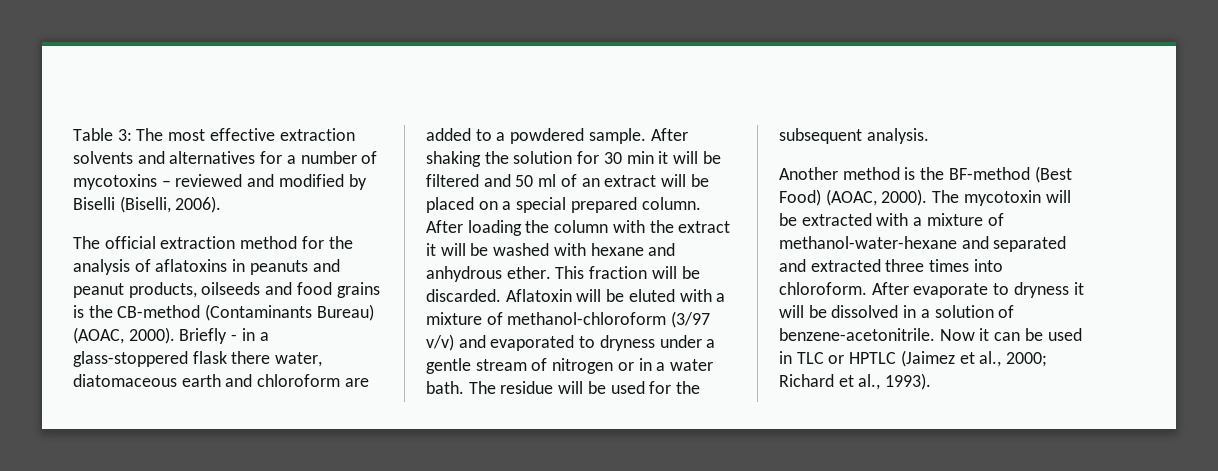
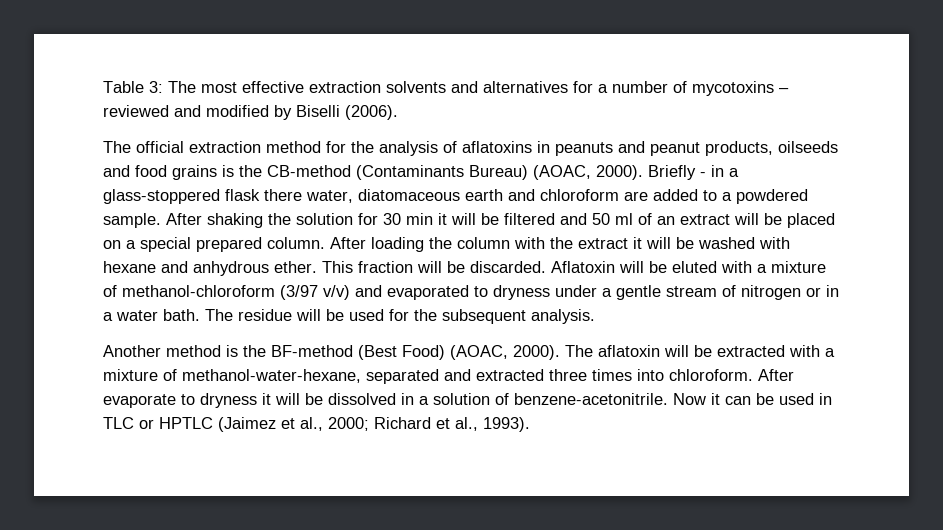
- Table 3: The most effective extraction solvents and alternatives for a number of mycotoxins – reviewed and modified by Biselli (Biselli, 2006).
+ Table 3: The most effective extraction solvents and alternatives for a number of mycotoxins – reviewed and modified by Biselli (2006).
- The mycotoxin will be extracted with a mixture of methanol-water-hexane and separated and extracted three times into chloroform.
+ The aflatoxin will be extracted with a mixture of methanol-water-hexane, separated and extracted three times into chloroform.

